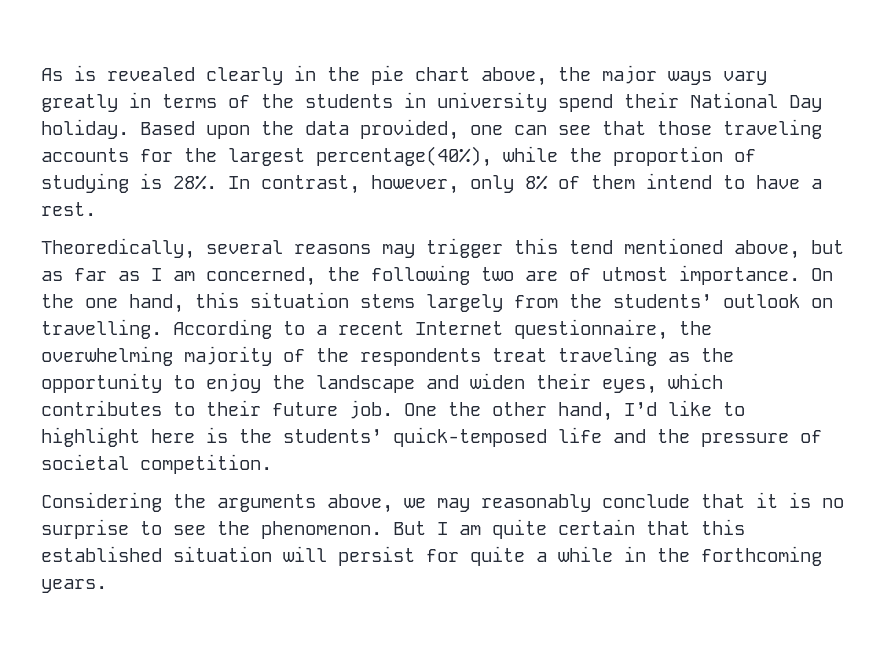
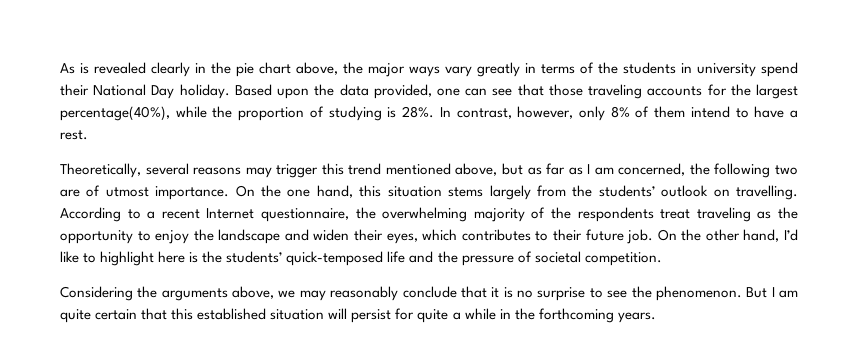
- Theoredically, several reasons may trigger this tend mentioned above, but as far as I am concerned, the following two are of utmost importance.
+ Theoretically, several reasons may trigger this trend mentioned above, but as far as I am concerned, the following two are of utmost importance.
- One the other hand, I’d like to highlight here is the students’ quick-temposed life and the pressure of societal competition.
+ On the other hand, I’d like to highlight here is the students’ quick-temposed life and the pressure of societal competition.

